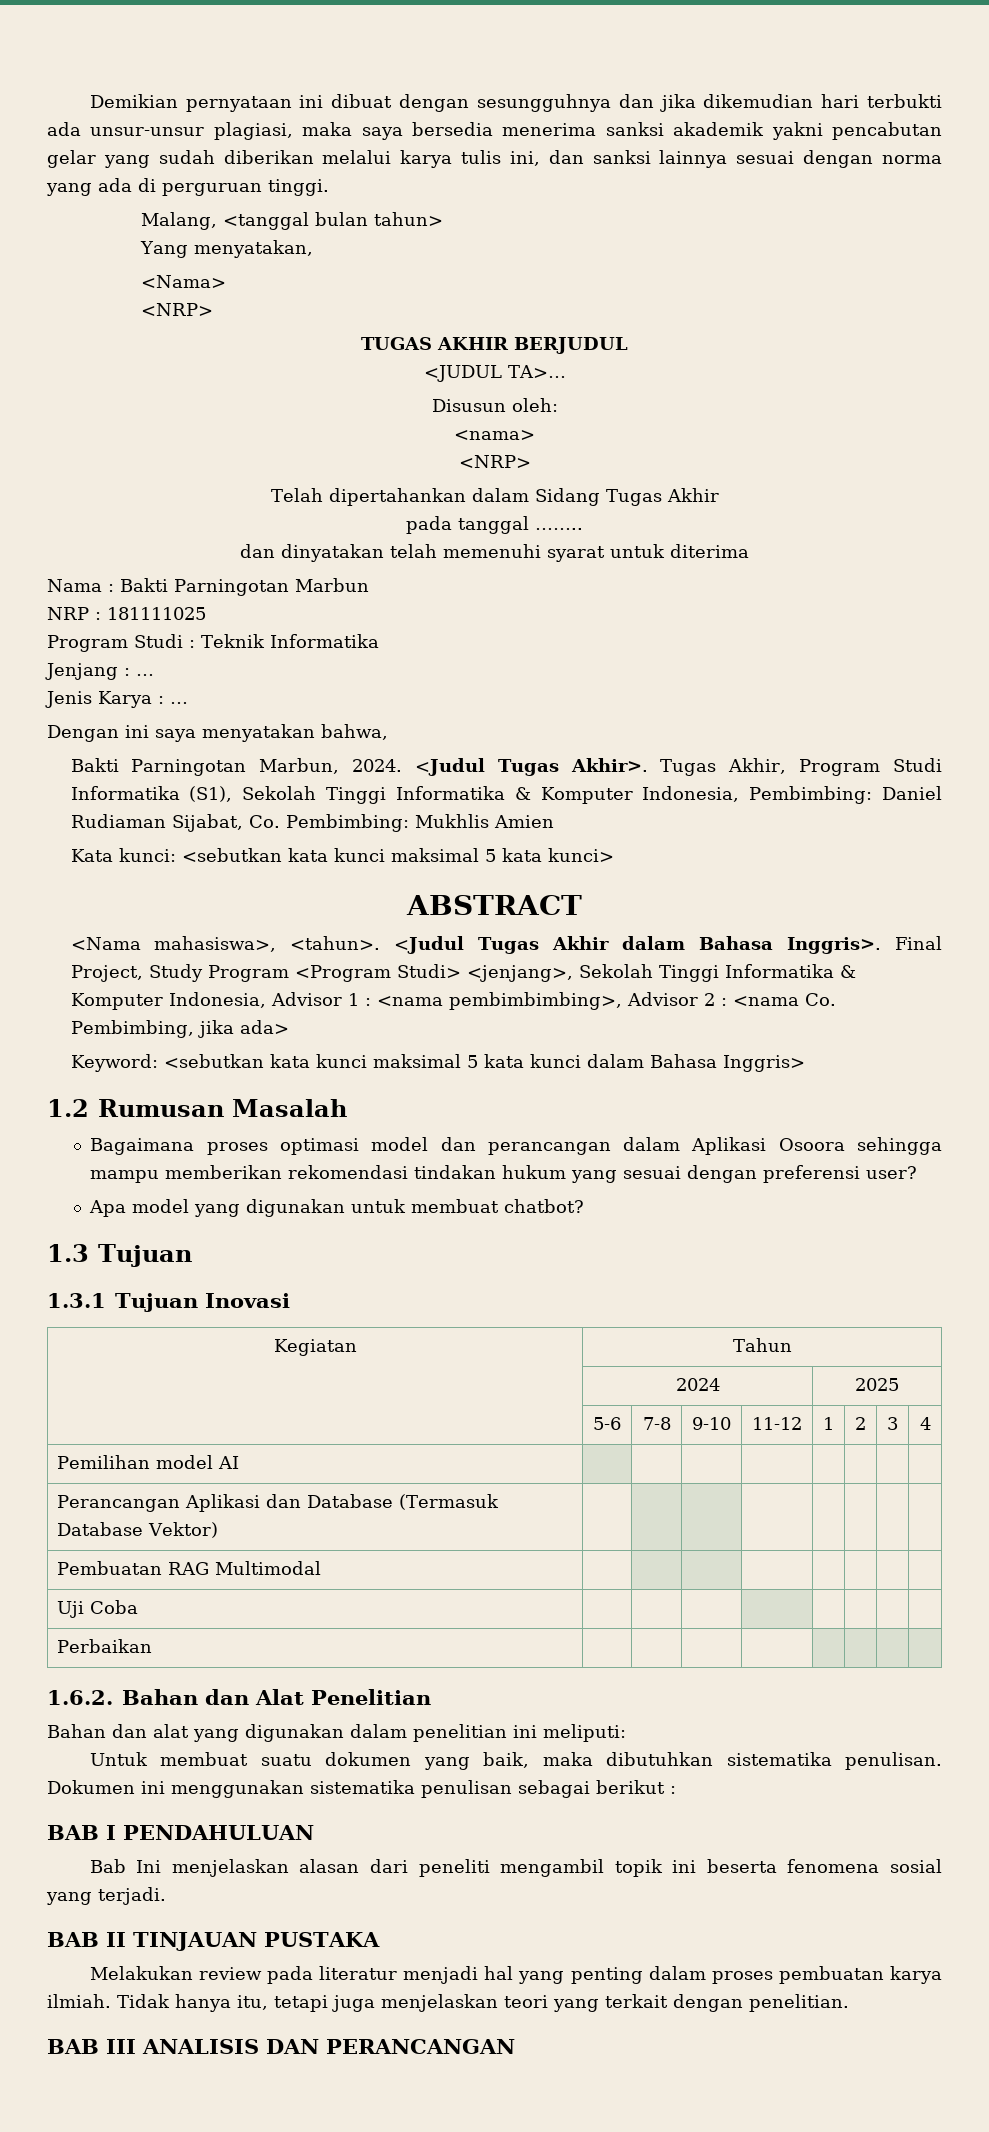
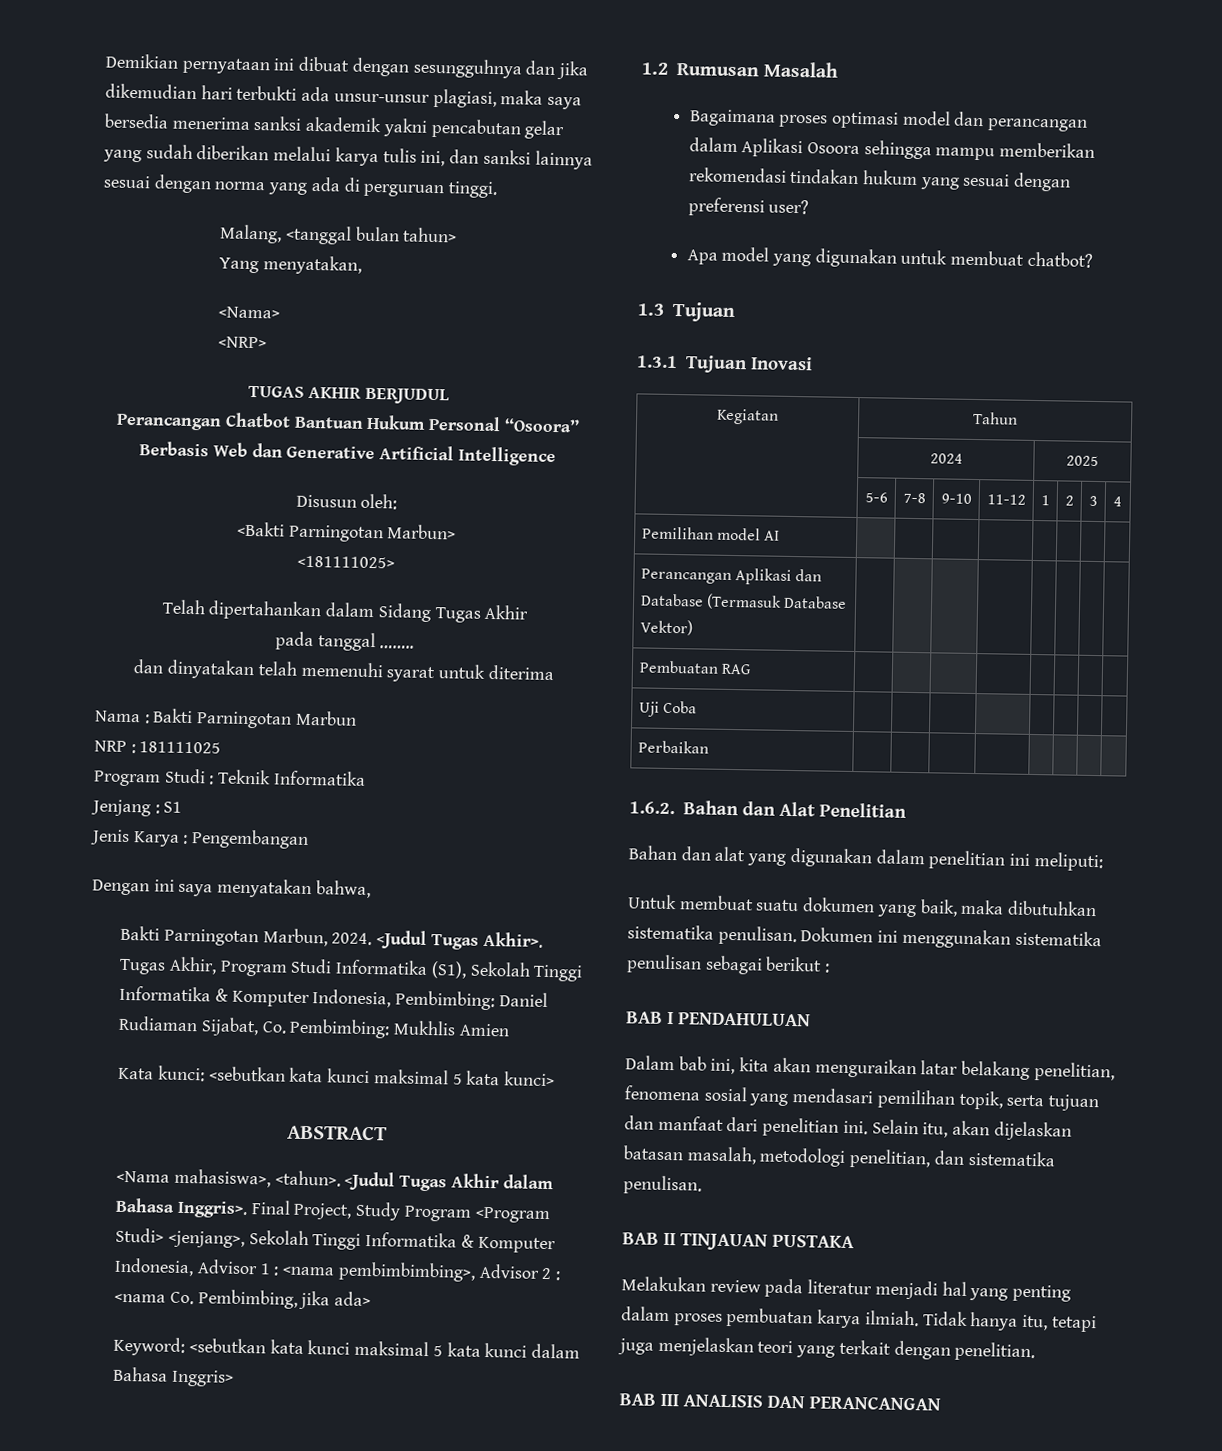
- <JUDUL TA>…
+ Perancangan Chatbot Bantuan Hukum Personal “Osoora” Berbasis Web dan Generative Artificial Intelligence
  Disusun oleh:
- <nama>
- <NRP>
+ <Bakti Parningotan Marbun>
+ <181111025>
- Jenjang : …
+ Jenjang : S1
- Jenis Karya : …
+ Jenis Karya : Pengembangan
- Pembuatan RAG Multimodal | | | | | | | |
+ Pembuatan RAG | | | | | | | |
- Bab Ini menjelaskan alasan dari peneliti mengambil topik ini beserta fenomena sosial yang terjadi.
+ Dalam bab ini, kita akan menguraikan latar belakang penelitian, fenomena sosial yang mendasari pemilihan topik, serta tujuan dan manfaat dari penelitian ini. Selain itu, akan dijelaskan batasan masalah, metodologi penelitian, dan sistematika penulisan.

